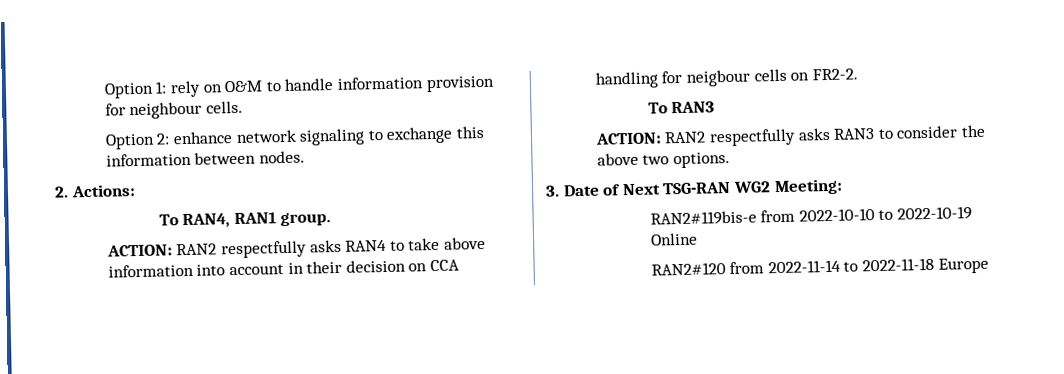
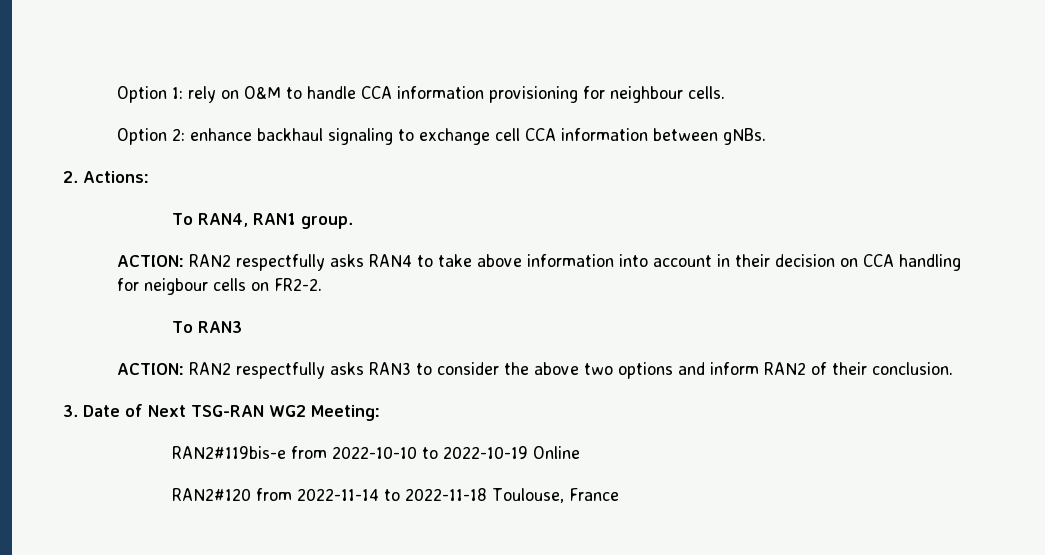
- Option 1: rely on O&M to handle information provision for neighbour cells.
+ Option 1: rely on O&M to handle CCA information provisioning for neighbour cells.
- Option 2: enhance network signaling to exchange this information between nodes.
+ Option 2: enhance backhaul signaling to exchange cell CCA information between gNBs.
- ACTION: RAN2 respectfully asks RAN3 to consider the above two options.
+ ACTION: RAN2 respectfully asks RAN3 to consider the above two options and inform RAN2 of their conclusion.
- RAN2#120 from 2022-11-14 to 2022-11-18 Europe
+ RAN2#120 from 2022-11-14 to 2022-11-18 Toulouse, France

